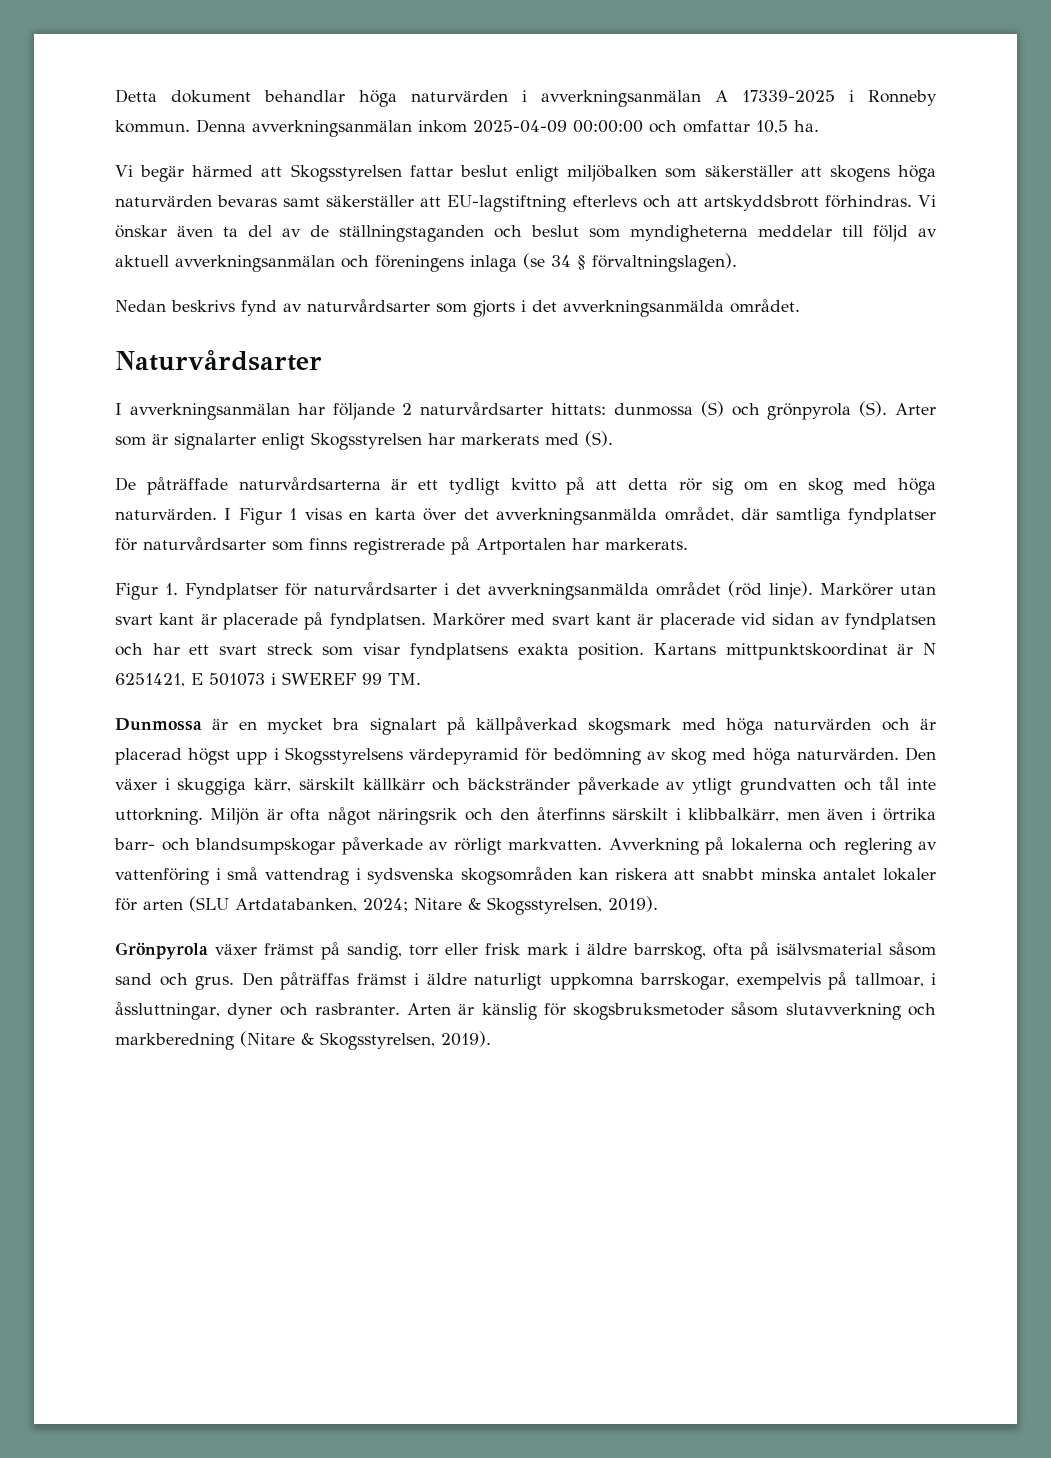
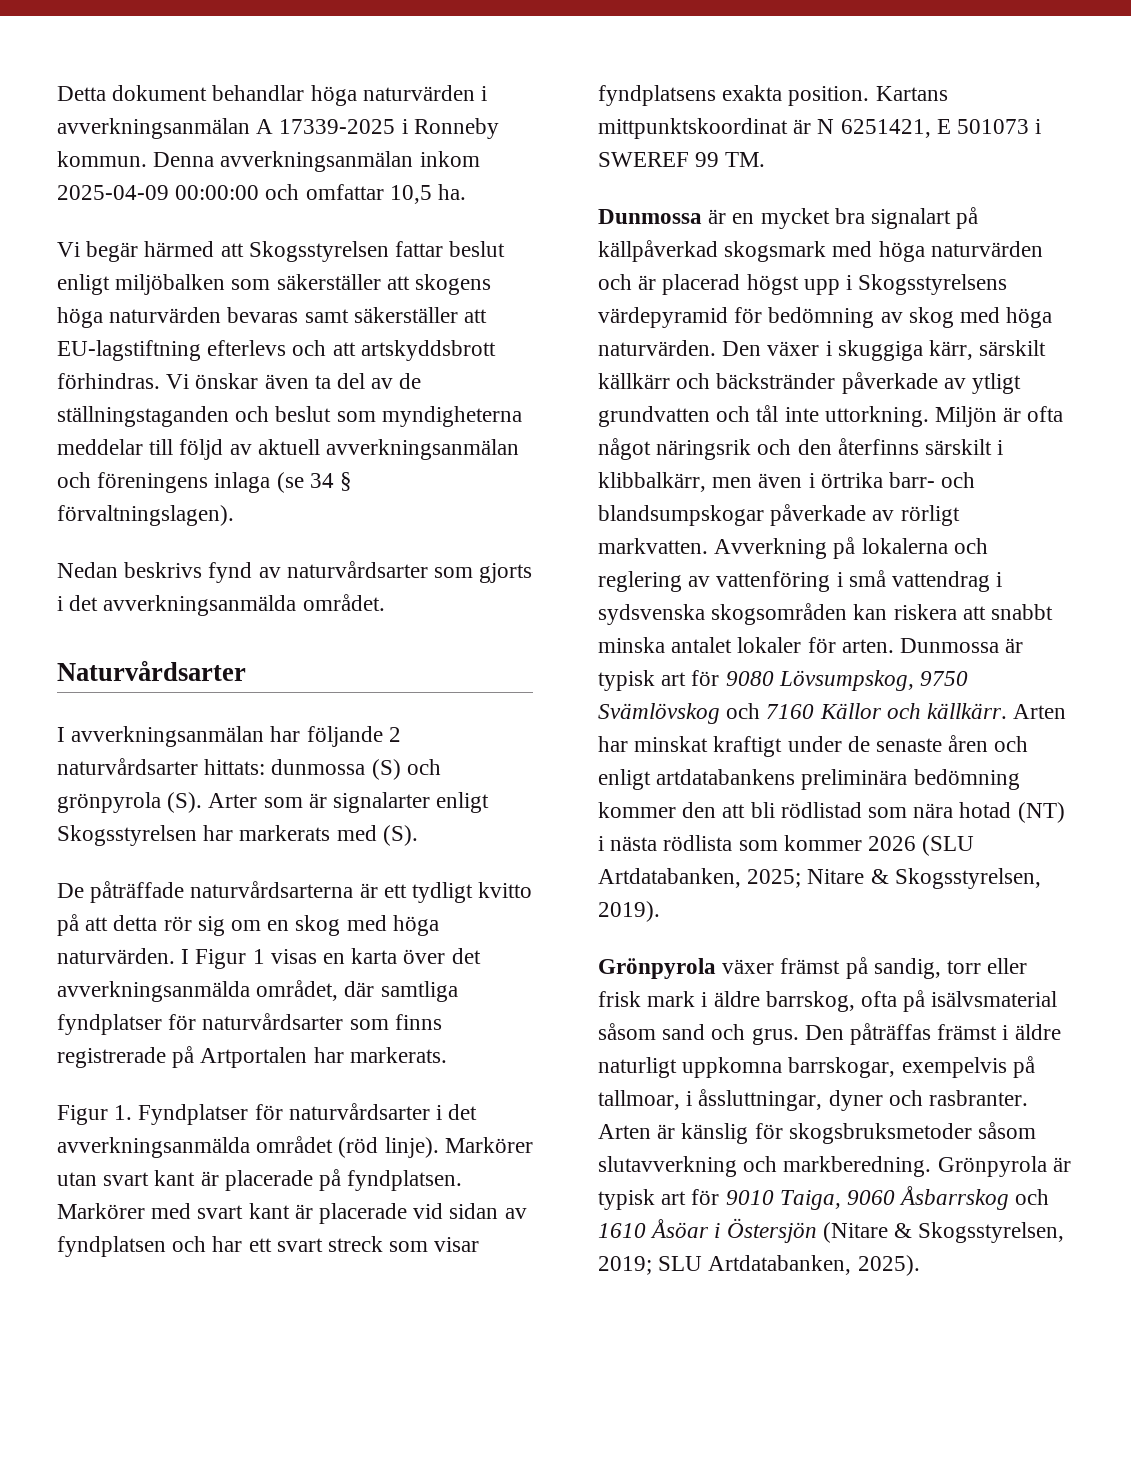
- Avverkning på lokalerna och reglering av vattenföring i små vattendrag i sydsvenska skogsområden kan riskera att snabbt minska antalet lokaler för arten (SLU Artdatabanken, 2024; Nitare & Skogsstyrelsen, 2019).
+ Avverkning på lokalerna och reglering av vattenföring i små vattendrag i sydsvenska skogsområden kan riskera att snabbt minska antalet lokaler för arten. Dunmossa är typisk art för 9080 Lövsumpskog, 9750 Svämlövskog och 7160 Källor och källkärr. Arten har minskat kraftigt under de senaste åren och enligt artdatabankens preliminära bedömning kommer den att bli rödlistad som nära hotad (NT) i nästa rödlista som kommer 2026 (SLU Artdatabanken, 2025; Nitare & Skogsstyrelsen, 2019).
- Arten är känslig för skogsbruksmetoder såsom slutavverkning och markberedning (Nitare & Skogsstyrelsen, 2019).
+ Arten är känslig för skogsbruksmetoder såsom slutavverkning och markberedning. Grönpyrola är typisk art för 9010 Taiga, 9060 Åsbarrskog och 1610 Åsöar i Östersjön (Nitare & Skogsstyrelsen, 2019; SLU Artdatabanken, 2025).

